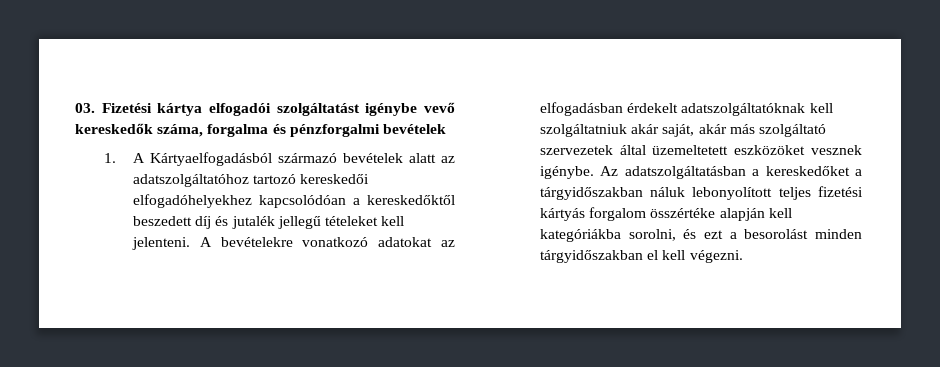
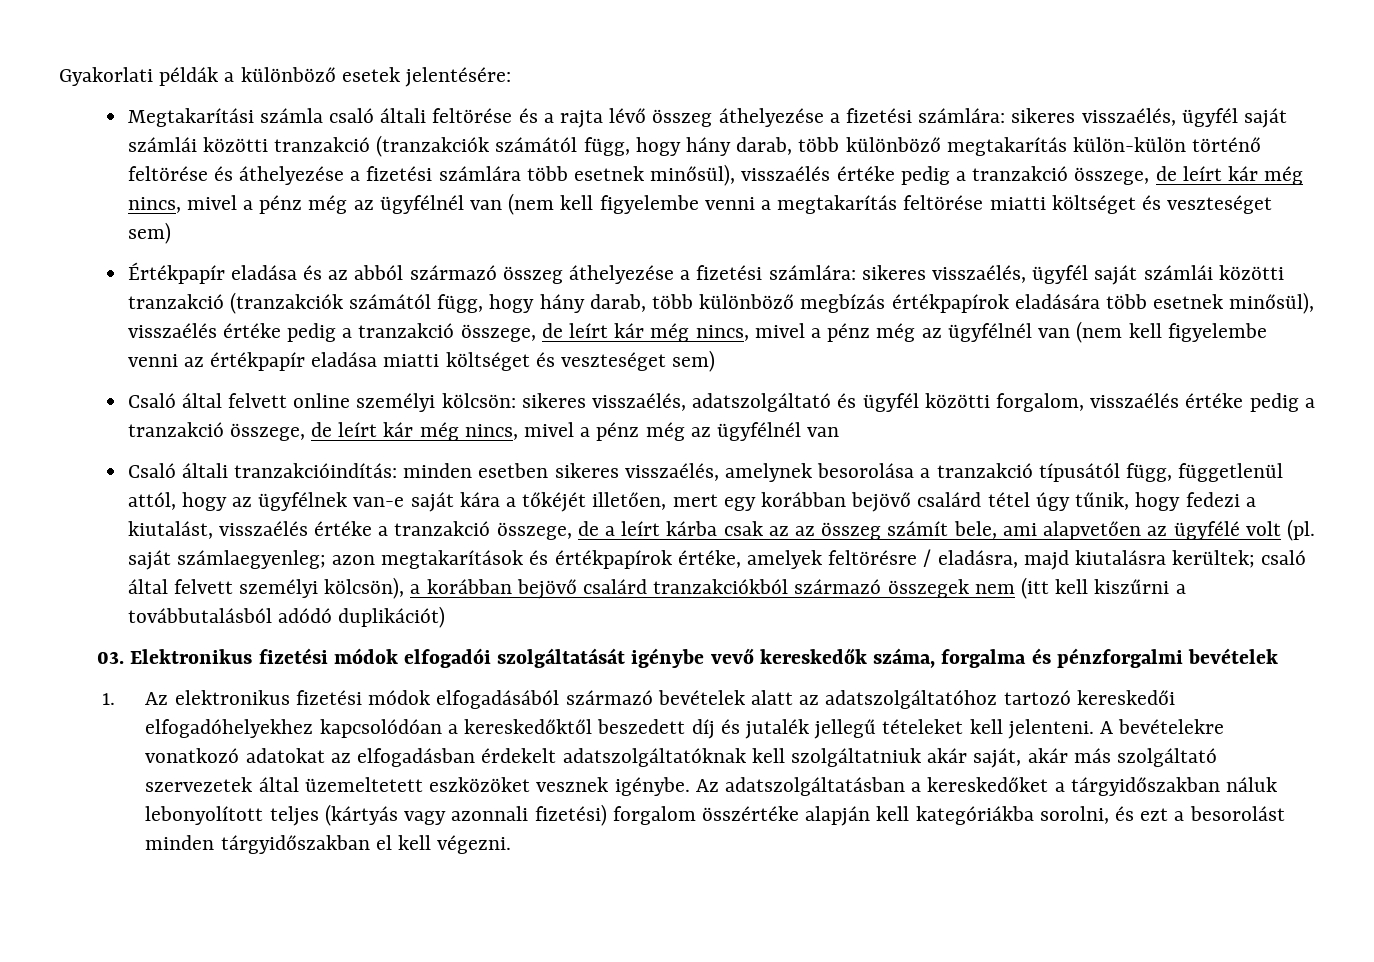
- 03. Fizetési kártya elfogadói szolgáltatást igénybe vevő kereskedők száma, forgalma és pénzforgalmi bevételek
+ Gyakorlati példák a különböző esetek jelentésére:
+ Megtakarítási számla csaló általi feltörése és a rajta lévő összeg áthelyezése a fizetési számlára: sikeres visszaélés, ügyfél saját számlái közötti tranzakció (tranzakciók számától függ, hogy hány darab, több különböző megtakarítás külön-külön történő feltörése és áthelyezése a fizetési számlára több esetnek minősül), visszaélés értéke pedig a tranzakció összege, de leírt kár még nincs, mivel a pénz még az ügyfélnél van (nem kell figyelembe venni a megtakarítás feltörése miatti költséget és veszteséget sem)
+ Értékpapír eladása és az abból származó összeg áthelyezése a fizetési számlára: sikeres visszaélés, ügyfél saját számlái közötti tranzakció (tranzakciók számától függ, hogy hány darab, több különböző megbízás értékpapírok eladására több esetnek minősül), visszaélés értéke pedig a tranzakció összege, de leírt kár még nincs, mivel a pénz még az ügyfélnél van (nem kell figyelembe venni az értékpapír eladása miatti költséget és veszteséget sem)
+ Csaló által felvett online személyi kölcsön: sikeres visszaélés, adatszolgáltató és ügyfél közötti forgalom, visszaélés értéke pedig a tranzakció összege, de leírt kár még nincs, mivel a pénz még az ügyfélnél van
+ Csaló általi tranzakcióindítás: minden esetben sikeres visszaélés, amelynek besorolása a tranzakció típusától függ, függetlenül attól, hogy az ügyfélnek van-e saját kára a tőkéjét illetően, mert egy korábban bejövő csalárd tétel úgy tűnik, hogy fedezi a kiutalást, visszaélés értéke a tranzakció összege, de a leírt kárba csak az az összeg számít bele, ami alapvetően az ügyfélé volt (pl. saját számlaegyenleg; azon megtakarítások és értékpapírok értéke, amelyek feltörésre / eladásra, majd kiutalásra kerültek; csaló által felvett személyi kölcsön), a korábban bejövő csalárd tranzakciókból származó összegek nem (itt kell kiszűrni a továbbutalásból adódó duplikációt)
+ 03. Elektronikus fizetési módok elfogadói szolgáltatását igénybe vevő kereskedők száma, forgalma és pénzforgalmi bevételek
- 1. A Kártyaelfogadásból származó bevételek alatt az adatszolgáltatóhoz tartozó kereskedői elfogadóhelyekhez kapcsolódóan a kereskedőktől beszedett díj és jutalék jellegű tételeket kell jelenteni.
+ 1. Az elektronikus fizetési módok elfogadásából származó bevételek alatt az adatszolgáltatóhoz tartozó kereskedői elfogadóhelyekhez kapcsolódóan a kereskedőktől beszedett díj és jutalék jellegű tételeket kell jelenteni.
- Az adatszolgáltatásban a kereskedőket a tárgyidőszakban náluk lebonyolított teljes fizetési kártyás forgalom összértéke alapján kell kategóriákba sorolni, és ezt a besorolást minden tárgyidőszakban el kell végezni.
+ Az adatszolgáltatásban a kereskedőket a tárgyidőszakban náluk lebonyolított teljes (kártyás vagy azonnali fizetési) forgalom összértéke alapján kell kategóriákba sorolni, és ezt a besorolást minden tárgyidőszakban el kell végezni.

